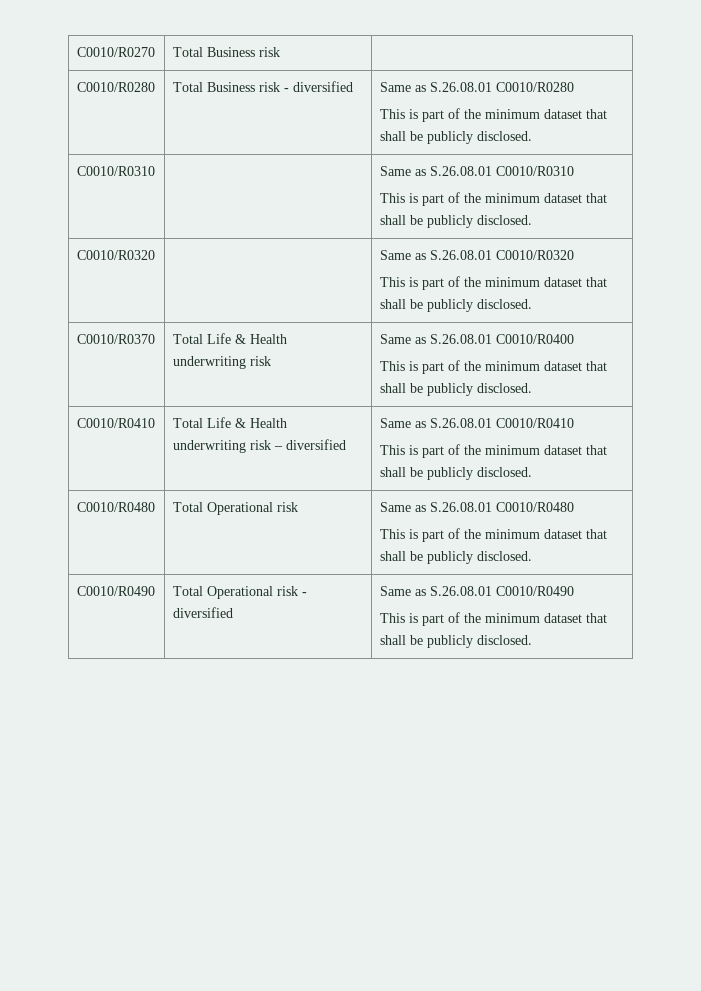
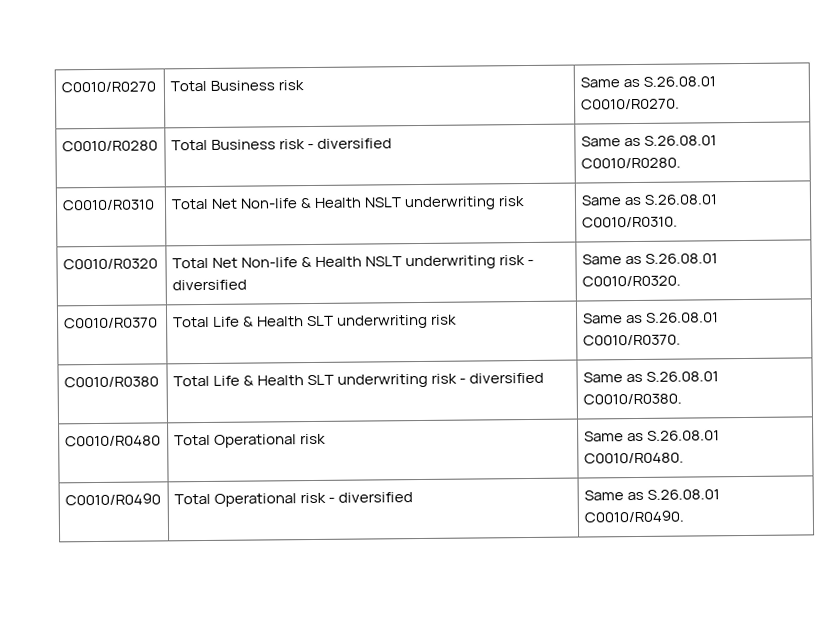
- C0010/R0270 | Total Business risk |
+ C0010/R0270 | Total Business risk | Same as S.26.08.01 C0010/R0270.
- C0010/R0280 | Total Business risk - diversified | Same as S.26.08.01 C0010/R0280
- This is part of the minimum dataset that shall be publicly disclosed.
- C0010/R0310 | | Same as S.26.08.01 C0010/R0310
- This is part of the minimum dataset that shall be publicly disclosed.
- C0010/R0320 | | Same as S.26.08.01 C0010/R0320
- This is part of the minimum dataset that shall be publicly disclosed.
- C0010/R0370 | Total Life & Health underwriting risk | Same as S.26.08.01 C0010/R0400
- This is part of the minimum dataset that shall be publicly disclosed.
- C0010/R0410 | Total Life & Health underwriting risk – diversified | Same as S.26.08.01 C0010/R0410
- This is part of the minimum dataset that shall be publicly disclosed.
+ C0010/R0280 | Total Business risk - diversified | Same as S.26.08.01 C0010/R0280.
+ C0010/R0310 | Total Net Non-life & Health NSLT underwriting risk | Same as S.26.08.01 C0010/R0310.
+ C0010/R0320 | Total Net Non-life & Health NSLT underwriting risk - diversified | Same as S.26.08.01 C0010/R0320.
+ C0010/R0370 | Total Life & Health SLT underwriting risk | Same as S.26.08.01 C0010/R0370.
+ C0010/R0380 | Total Life & Health SLT underwriting risk - diversified | Same as S.26.08.01 C0010/R0380.
- C0010/R0480 | Total Operational risk | Same as S.26.08.01 C0010/R0480
- This is part of the minimum dataset that shall be publicly disclosed.
+ C0010/R0480 | Total Operational risk | Same as S.26.08.01 C0010/R0480.
- C0010/R0490 | Total Operational risk - diversified | Same as S.26.08.01 C0010/R0490
- This is part of the minimum dataset that shall be publicly disclosed.
+ C0010/R0490 | Total Operational risk - diversified | Same as S.26.08.01 C0010/R0490.

